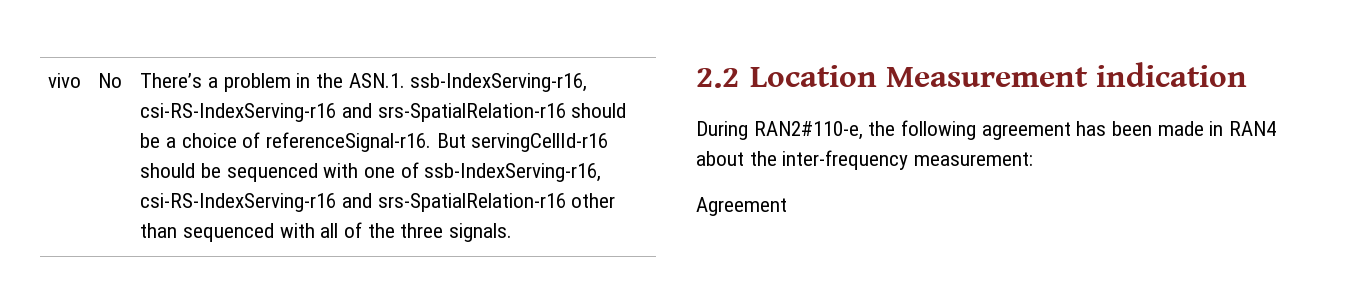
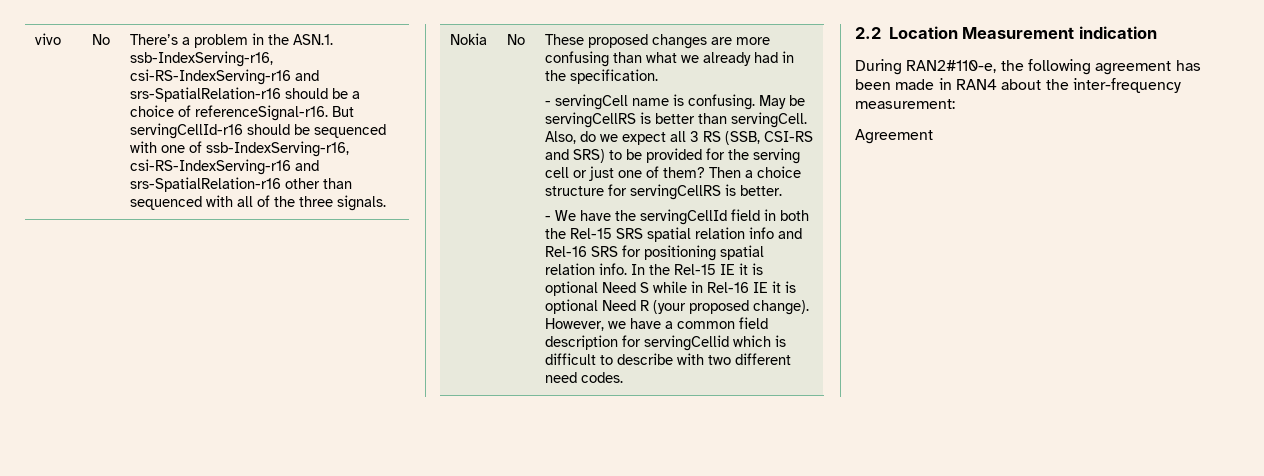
+ Nokia | No | These proposed changes are more confusing than what we already had in the specification.
+ - servingCell name is confusing. May be servingCellRS is better than servingCell. Also, do we expect all 3 RS (SSB, CSI-RS and SRS) to be provided for the serving cell or just one of them? Then a choice structure for servingCellRS is better.
+ - We have the servingCellId field in both the Rel-15 SRS spatial relation info and Rel-16 SRS for positioning spatial relation info. In the Rel-15 IE it is optional Need S while in Rel-16 IE it is optional Need R (your proposed change). However, we have a common field description for servingCellid which is difficult to describe with two different need codes.

